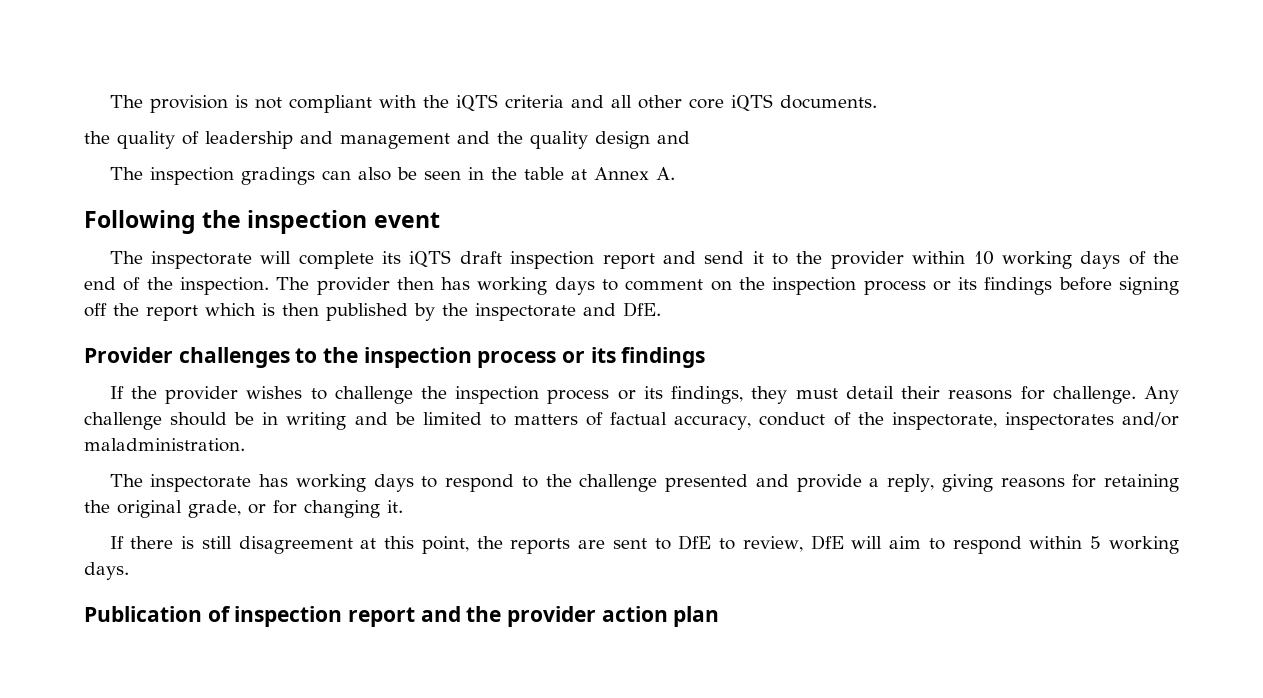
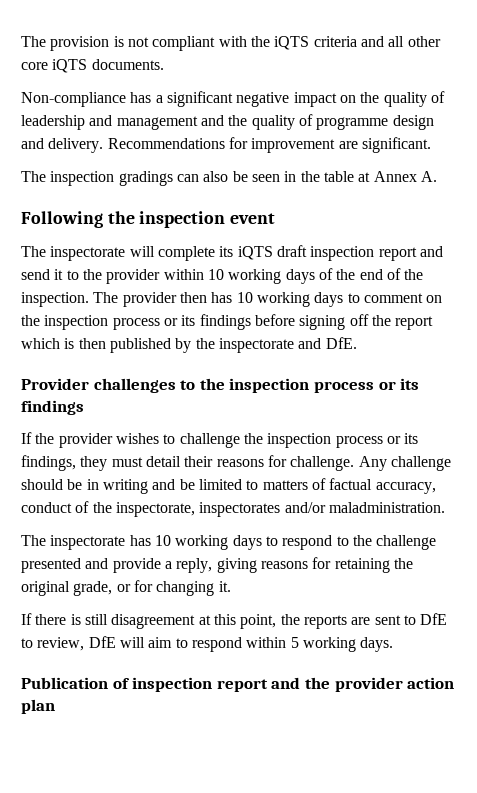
- the quality of leadership and management and the quality design and
+ Non-compliance has a significant negative impact on the quality of leadership and management and the quality of programme design and delivery. Recommendations for improvement are significant.
- The provider then has working days to comment on the inspection process or its findings before signing off the report which is then published by the inspectorate and DfE.
+ The provider then has 10 working days to comment on the inspection process or its findings before signing off the report which is then published by the inspectorate and DfE.
- The inspectorate has working days to respond to the challenge presented and provide a reply, giving reasons for retaining the original grade, or for changing it.
+ The inspectorate has 10 working days to respond to the challenge presented and provide a reply, giving reasons for retaining the original grade, or for changing it.

